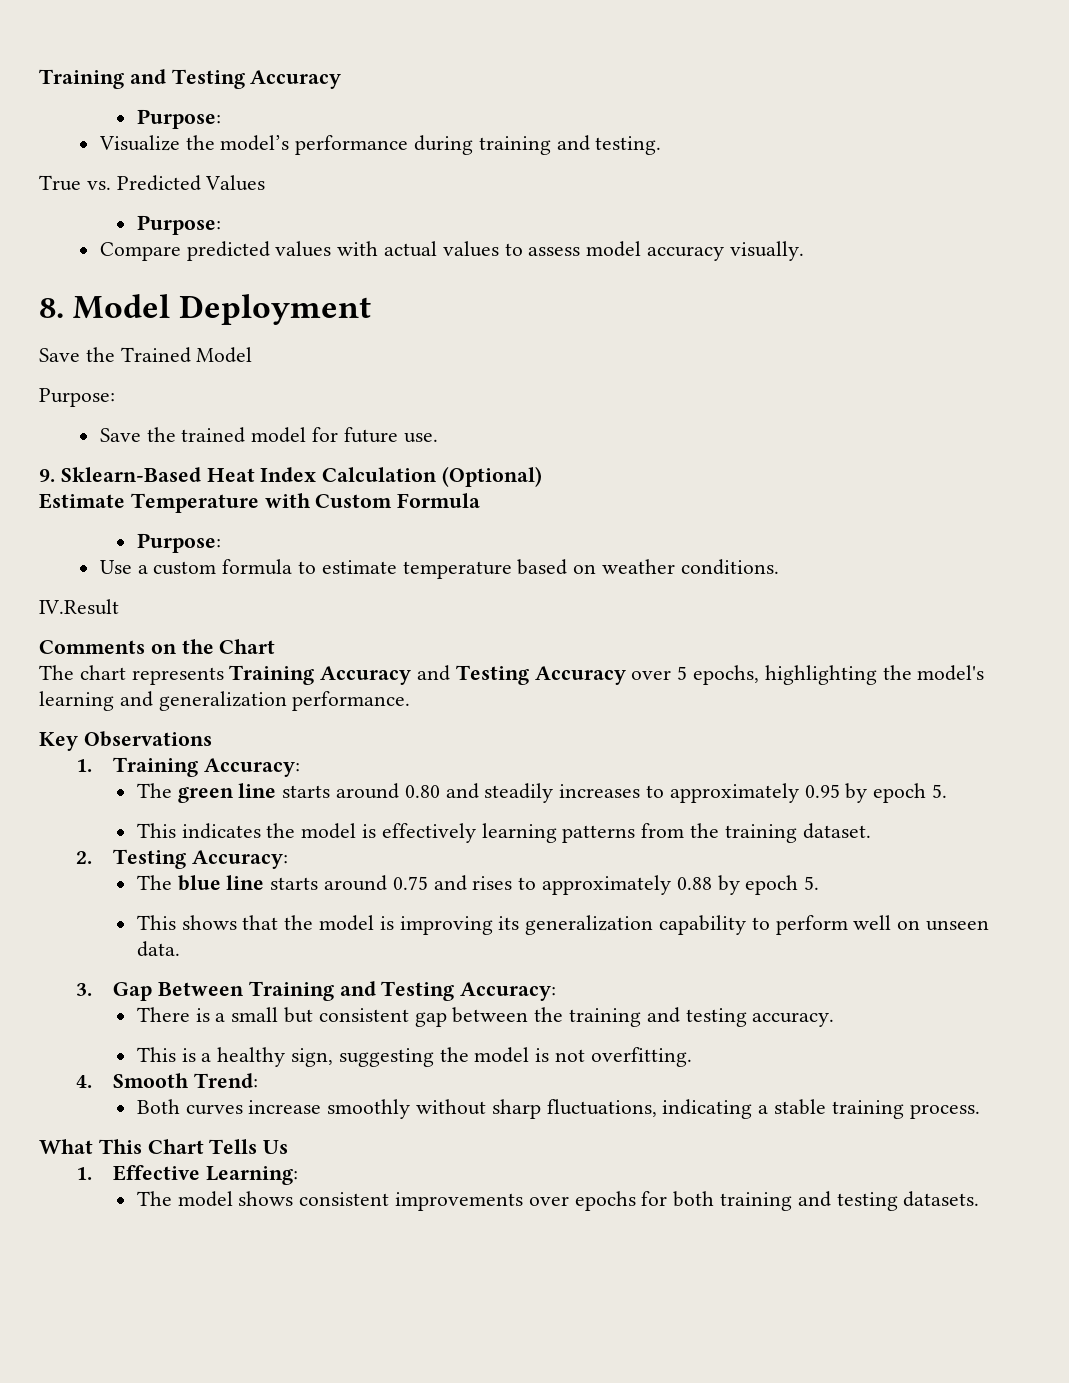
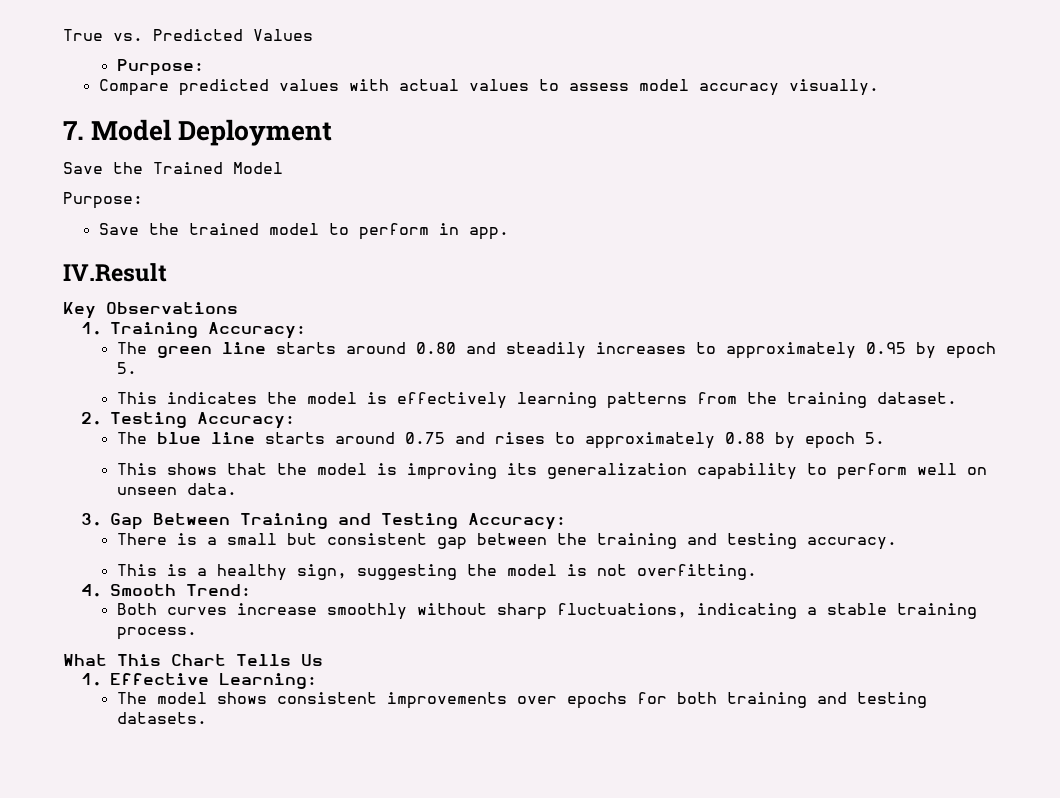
- Training and Testing Accuracy
- Purpose:
- Visualize the model’s performance during training and testing.
- 8. Model Deployment
+ 7. Model Deployment
- Save the trained model for future use.
- 9. Sklearn-Based Heat Index Calculation (Optional)
- Estimate Temperature with Custom Formula
- Purpose:
- Use a custom formula to estimate temperature based on weather conditions.
+ Save the trained model to perform in app.
  IV.Result
- Comments on the Chart
- The chart represents Training Accuracy and Testing Accuracy over 5 epochs, highlighting the model's learning and generalization performance.

